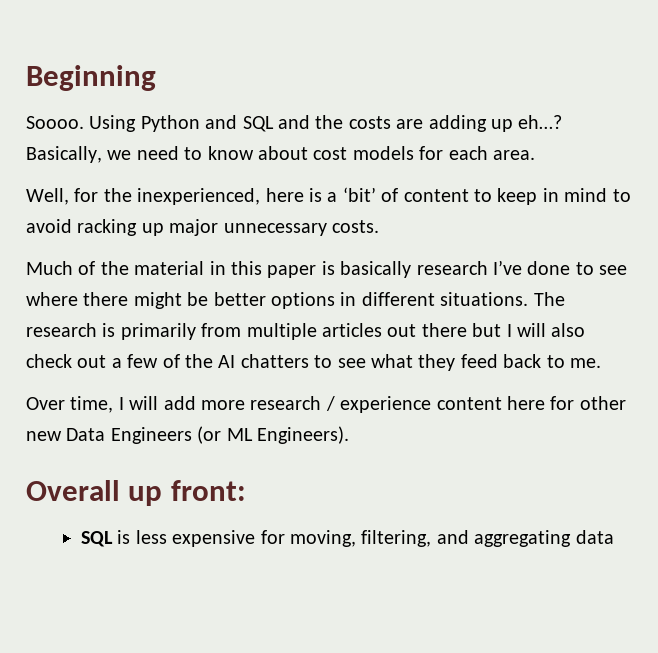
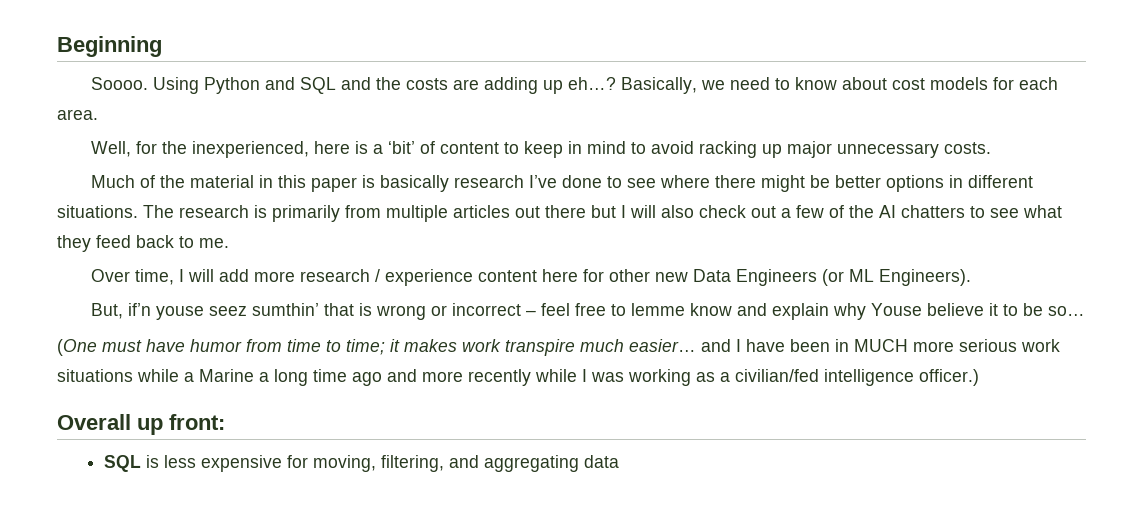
+ But, if’n youse seez sumthin’ that is wrong or incorrect – feel free to lemme know and explain why Youse believe it to be so…
+ (One must have humor from time to time; it makes work transpire much easier… and I have been in MUCH more serious work situations while a Marine a long time ago and more recently while I was working as a civilian/fed intelligence officer.)

